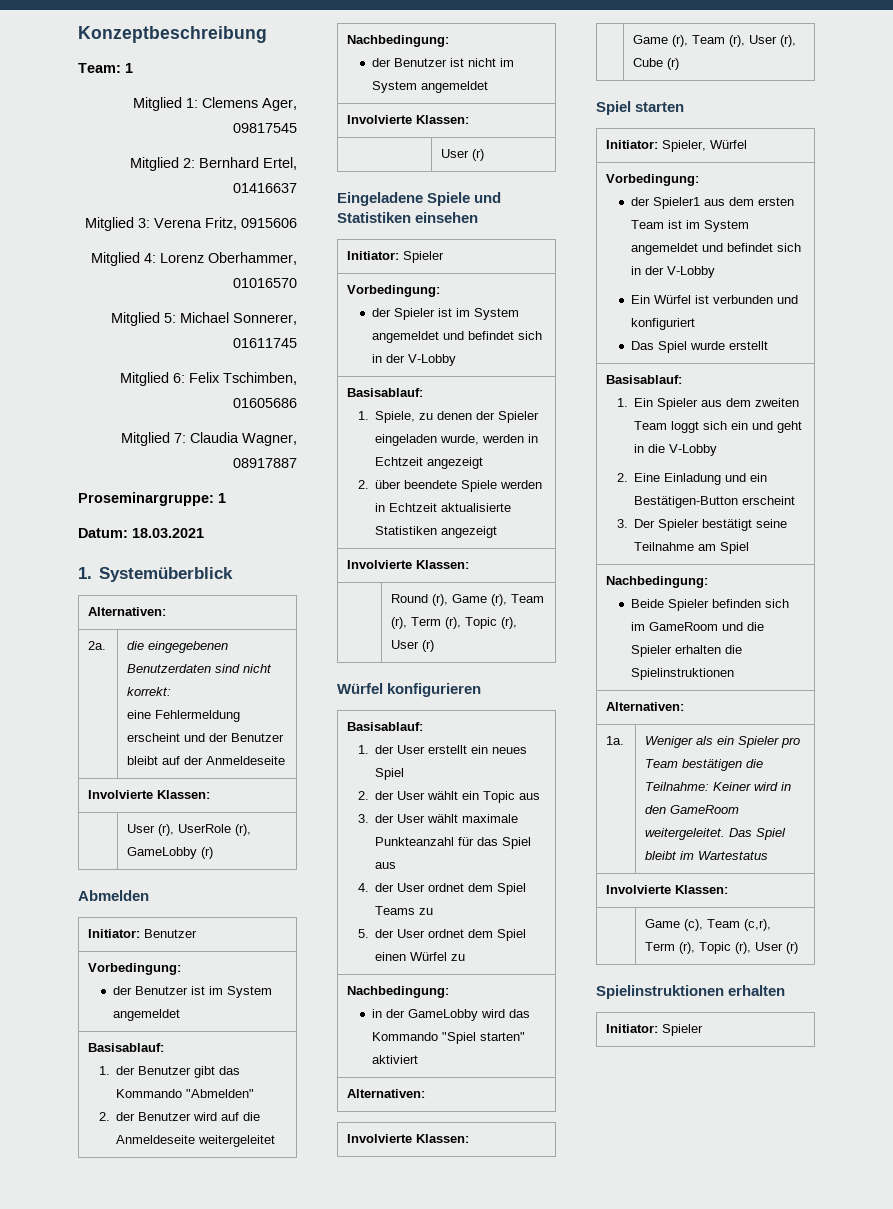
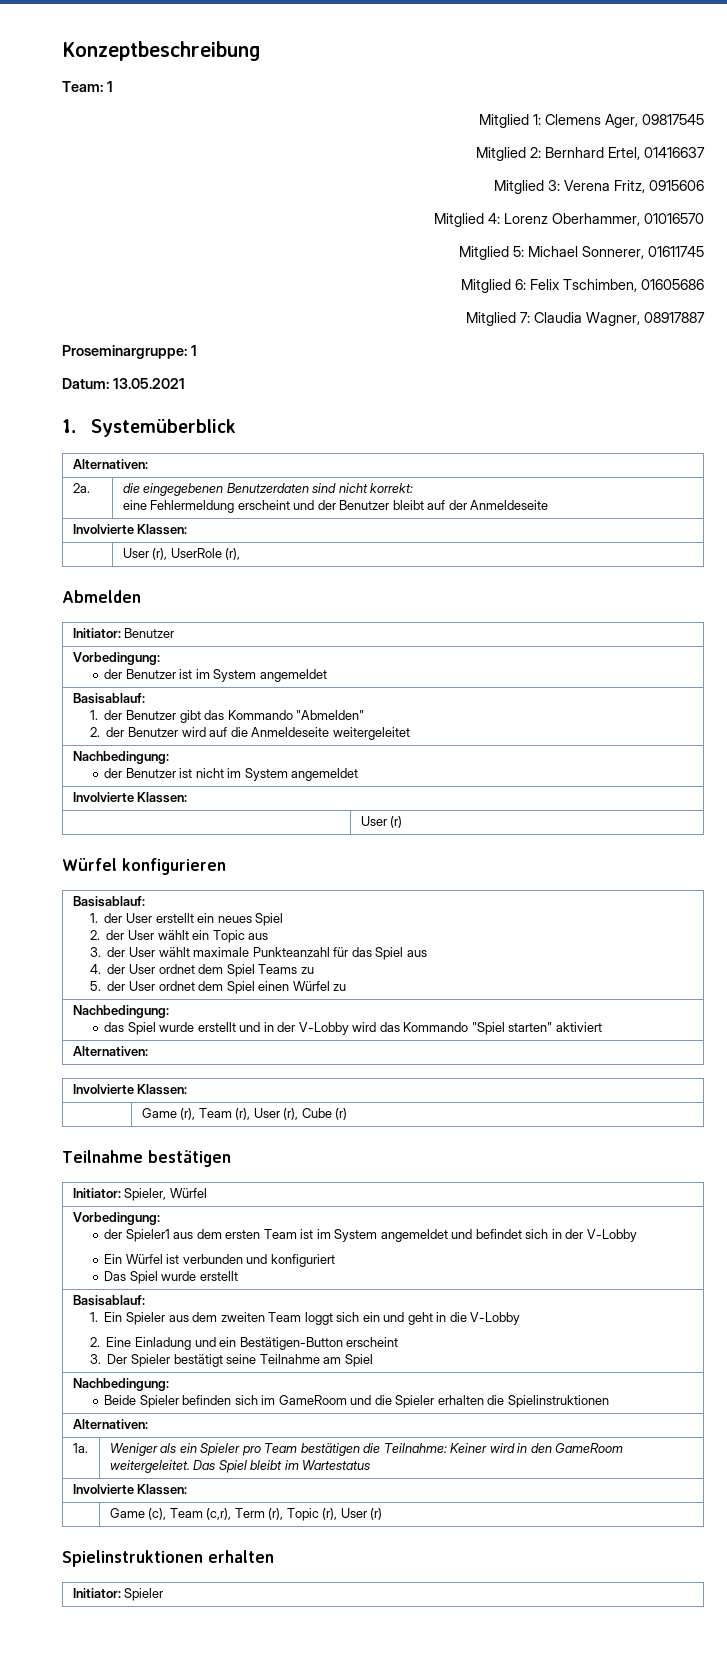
- Datum: 18.03.2021
+ Datum: 13.05.2021
- | User (r), UserRole (r), GameLobby (r)
+ | User (r), UserRole (r),
- Eingeladene Spiele und Statistiken einsehen
- Initiator: Spieler
- Vorbedingung:
- der Spieler ist im System angemeldet und befindet sich in der V-Lobby
- Basisablauf:
- 1. Spiele, zu denen der Spieler eingeladen wurde, werden in Echtzeit angezeigt
- 2. über beendete Spiele werden in Echtzeit aktualisierte Statistiken angezeigt
- Involvierte Klassen:
- | Round (r), Game (r), Team (r), Term (r), Topic (r), User (r)
  5. der User ordnet dem Spiel einen Würfel zu
  Nachbedingung:
- in der GameLobby wird das Kommando "Spiel starten" aktiviert
+ das Spiel wurde erstellt und in der V-Lobby wird das Kommando "Spiel starten" aktiviert
- Spiel starten
+ Teilnahme bestätigen

